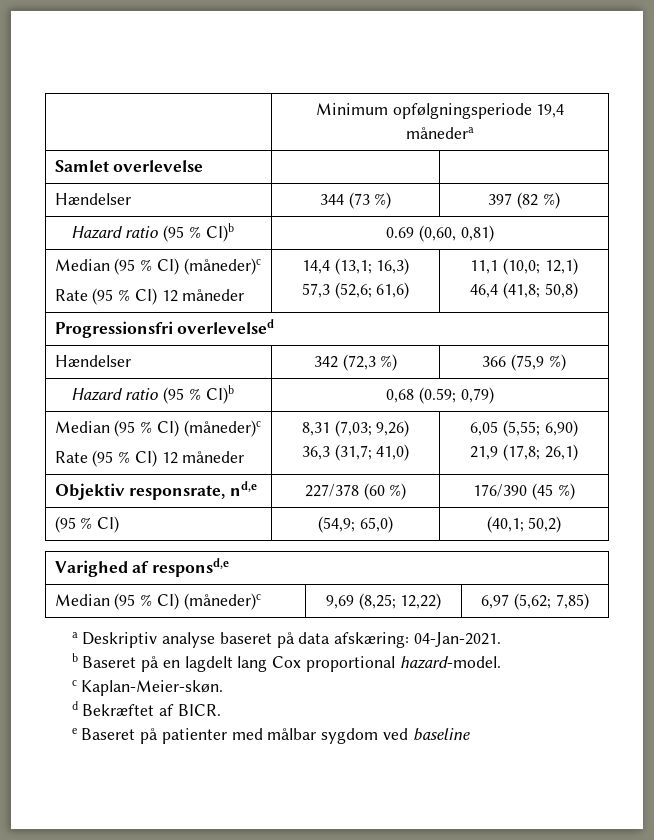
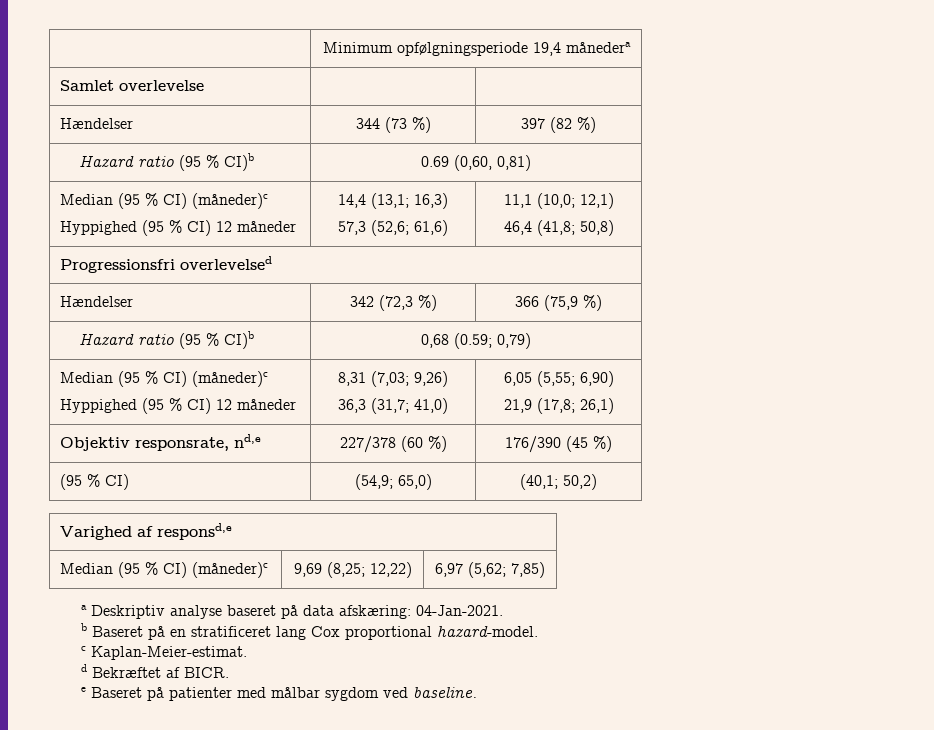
  Hazard ratio (95 % CI)b | 0.69 (0,60, 0,81)
  Median (95 % CI) (måneder)c
- Rate (95 % CI) 12 måneder | 14,4 (13,1; 16,3)
+ Hyppighed (95 % CI) 12 måneder | 14,4 (13,1; 16,3)
  Hazard ratio (95 % CI)b | 0,68 (0.59; 0,79)
  Median (95 % CI) (måneder)c
- Rate (95 % CI) 12 måneder | 8,31 (7,03; 9,26)
+ Hyppighed (95 % CI) 12 måneder | 8,31 (7,03; 9,26)
- b Baseret på en lagdelt lang Cox proportional hazard-model.
+ b Baseret på en stratificeret lang Cox proportional hazard-model.
- c Kaplan-Meier-skøn.
+ c Kaplan-Meier-estimat.
- e Baseret på patienter med målbar sygdom ved baseline
+ e Baseret på patienter med målbar sygdom ved baseline.

